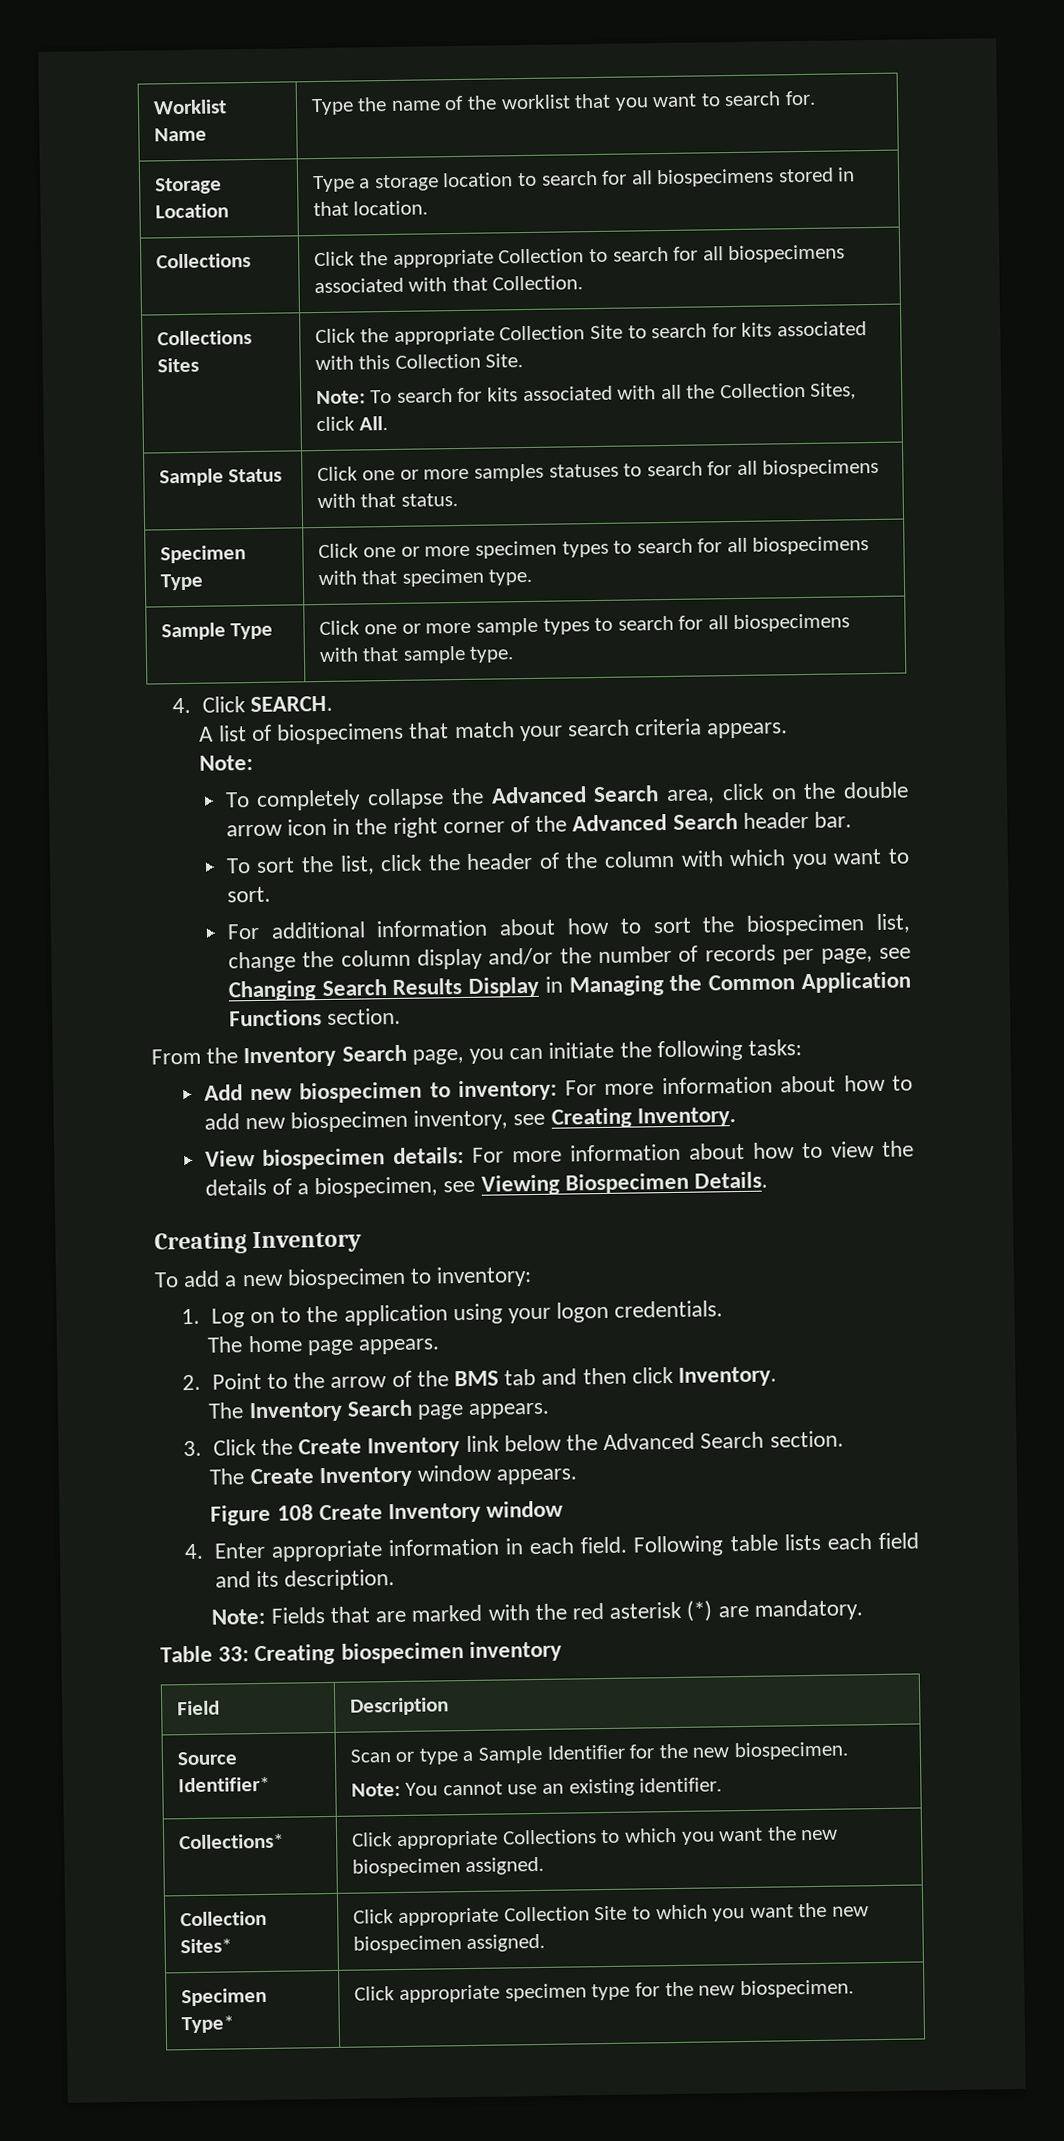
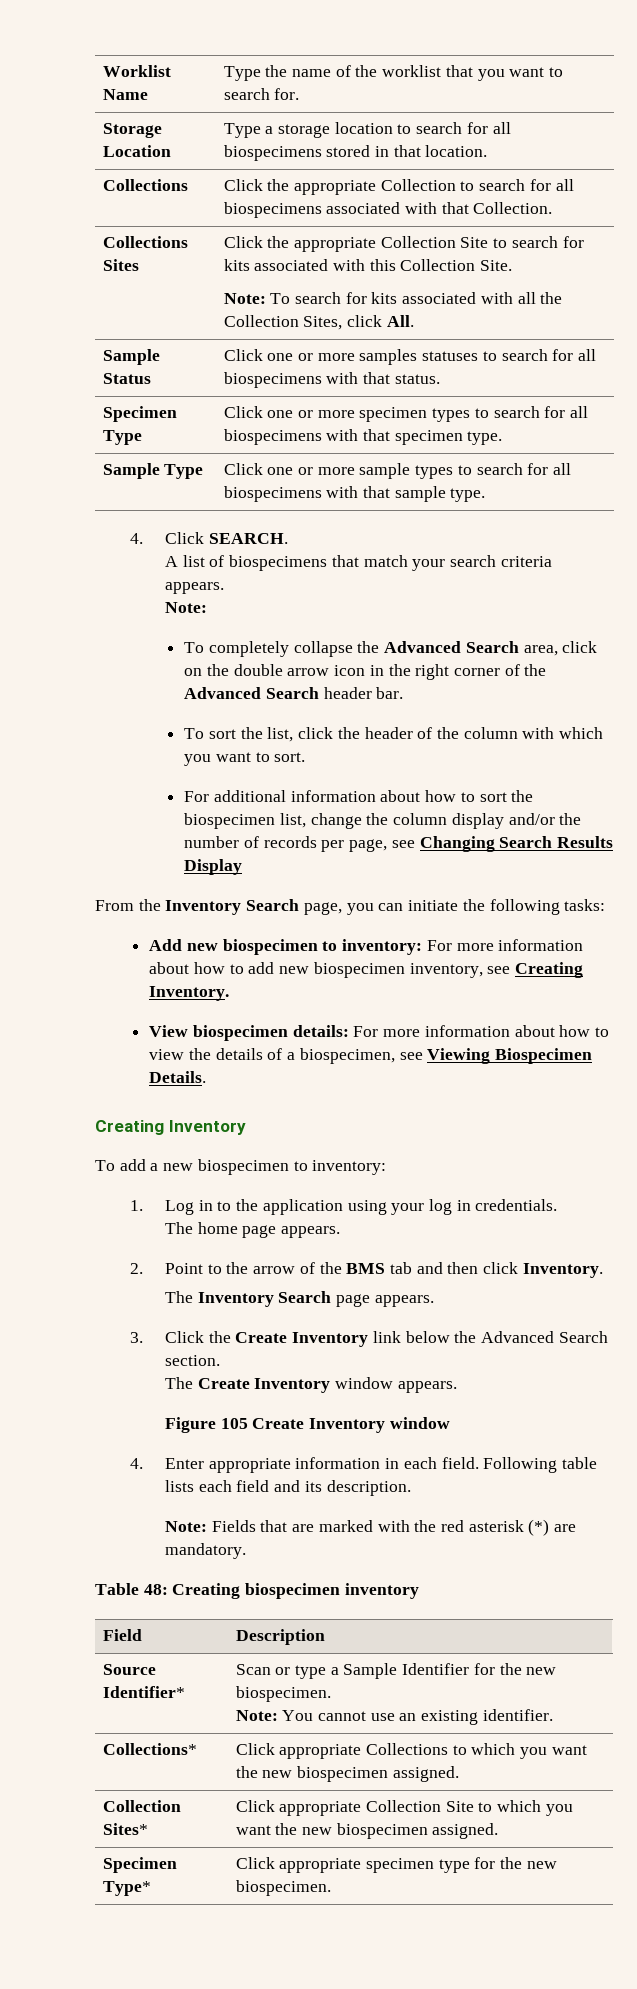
- For additional information about how to sort the biospecimen list, change the column display and/or the number of records per page, see Changing Search Results Display in Managing the Common Application Functions section.
+ For additional information about how to sort the biospecimen list, change the column display and/or the number of records per page, see Changing Search Results Display
- 1. Log on to the application using your logon credentials.
+ 1. Log in to the application using your log in credentials.
- Figure 108 Create Inventory window
+ Figure 105 Create Inventory window
- Table 33: Creating biospecimen inventory
+ Table 48: Creating biospecimen inventory

